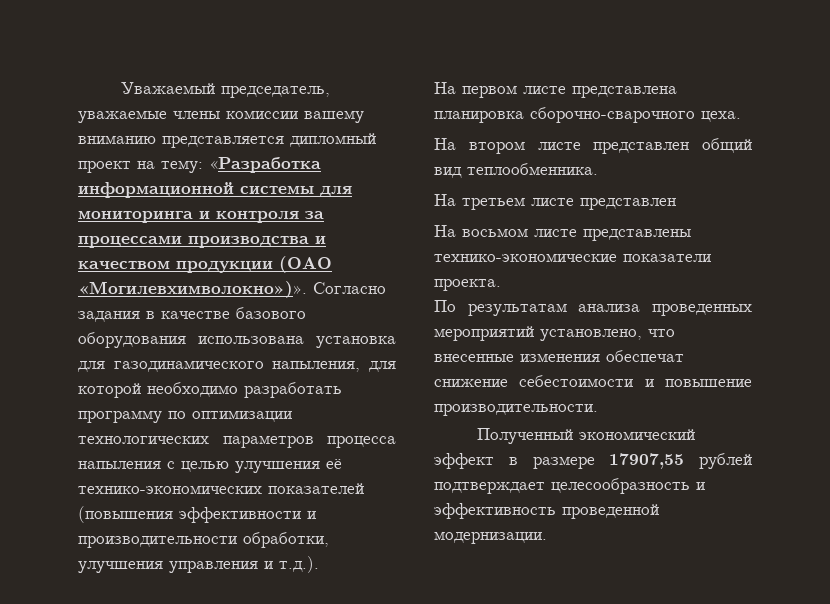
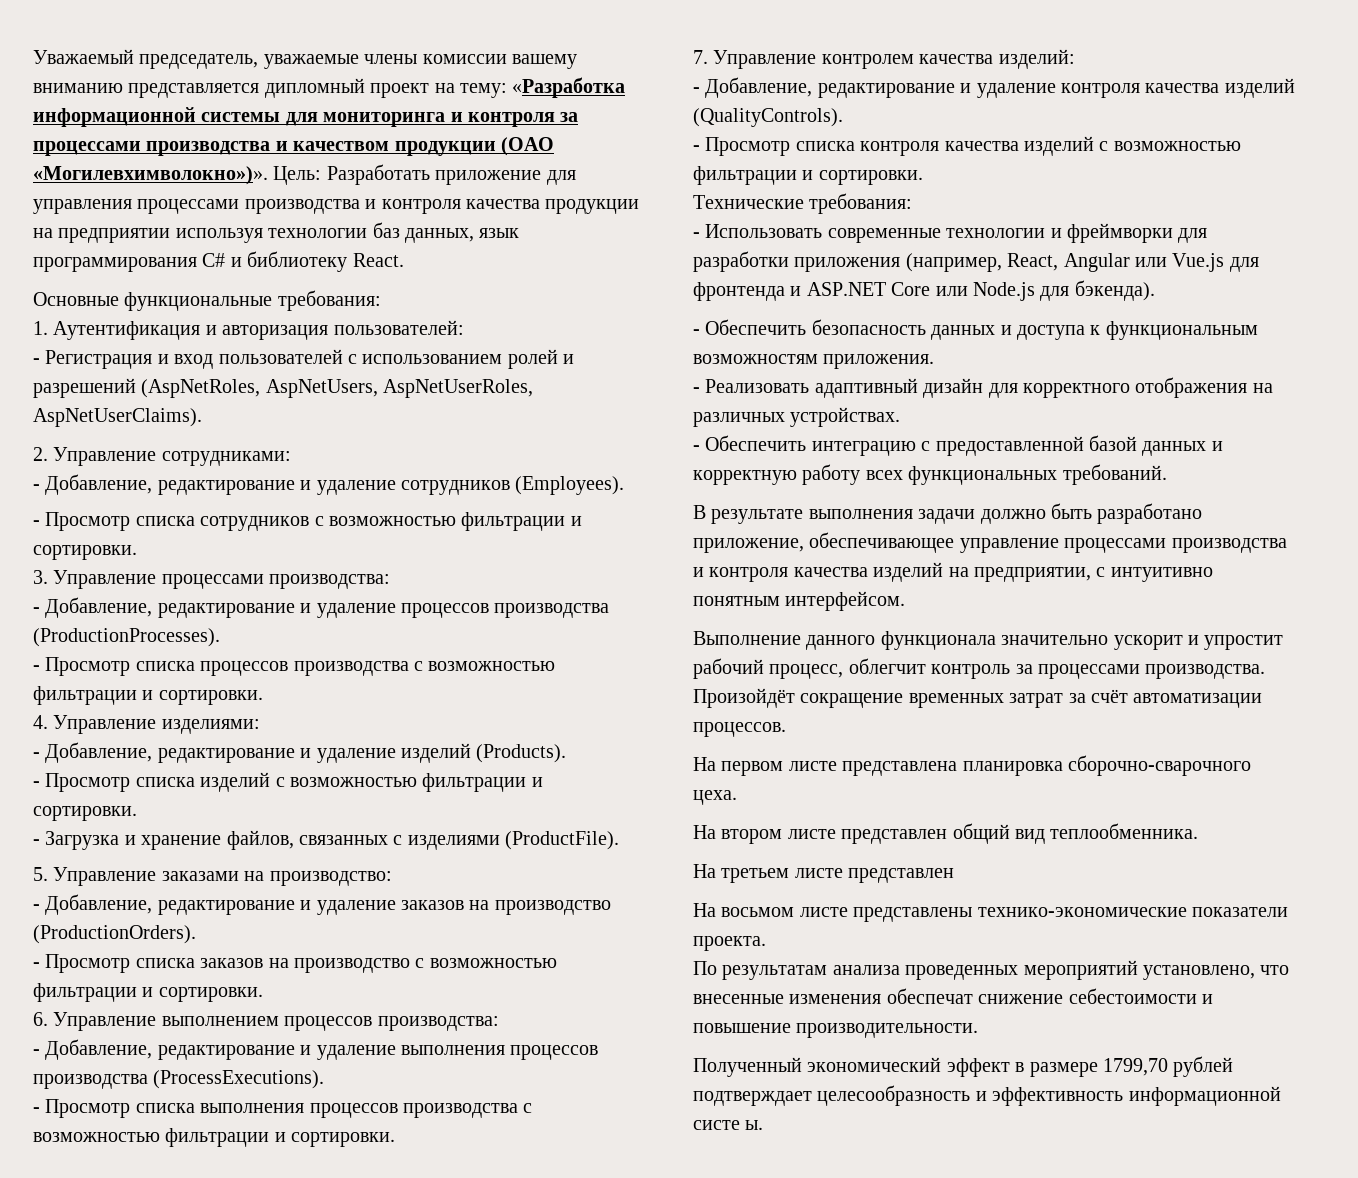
- Согласно задания в качестве базового оборудования использована установка для газодинамического напыления, для которой необходимо разработать программу по оптимизации технологических параметров процесса напыления с целью улучшения её технико-экономических показателей (повышения эффективности и производительности обработки, улучшения управления и т.д.).
+ Цель: Разработать приложение для управления процессами производства и контроля качества продукции на предприятии используя технологии баз данных, язык программирования C# и библиотеку React.
+ Основные функциональные требования:
+ 1. Аутентификация и авторизация пользователей:
+ - Регистрация и вход пользователей с использованием ролей и разрешений (AspNetRoles, AspNetUsers, AspNetUserRoles, AspNetUserClaims).
+ 2. Управление сотрудниками:
+ - Добавление, редактирование и удаление сотрудников (Employees).
+ - Просмотр списка сотрудников с возможностью фильтрации и сортировки.
+ 3. Управление процессами производства:
+ - Добавление, редактирование и удаление процессов производства (ProductionProcesses).
+ - Просмотр списка процессов производства с возможностью фильтрации и сортировки.
+ 4. Управление изделиями:
+ - Добавление, редактирование и удаление изделий (Products).
+ - Просмотр списка изделий с возможностью фильтрации и сортировки.
+ - Загрузка и хранение файлов, связанных с изделиями (ProductFile).
+ 5. Управление заказами на производство:
+ - Добавление, редактирование и удаление заказов на производство (ProductionOrders).
+ - Просмотр списка заказов на производство с возможностью фильтрации и сортировки.
+ 6. Управление выполнением процессов производства:
+ - Добавление, редактирование и удаление выполнения процессов производства (ProcessExecutions).
+ - Просмотр списка выполнения процессов производства с возможностью фильтрации и сортировки.
+ 7. Управление контролем качества изделий:
+ - Добавление, редактирование и удаление контроля качества изделий (QualityControls).
+ - Просмотр списка контроля качества изделий с возможностью фильтрации и сортировки.
+ Технические требования:
+ - Использовать современные технологии и фреймворки для разработки приложения (например, React, Angular или Vue.js для фронтенда и ASP.NET Core или Node.js для бэкенда).
+ - Обеспечить безопасность данных и доступа к функциональным возможностям приложения.
+ - Реализовать адаптивный дизайн для корректного отображения на различных устройствах.
+ - Обеспечить интеграцию с предоставленной базой данных и корректную работу всех функциональных требований.
+ В результате выполнения задачи должно быть разработано приложение, обеспечивающее управление процессами производства и контроля качества изделий на предприятии, с интуитивно понятным интерфейсом.
+ Выполнение данного функционала значительно ускорит и упростит рабочий процесс, облегчит контроль за процессами производства. Произойдёт сокращение временных затрат за счёт автоматизации процессов.
- Полученный экономический эффект в размере 17907,55 рублей подтверждает целесообразность и эффективность проведенной модернизации.
+ Полученный экономический эффект в размере 1799,70 рублей подтверждает целесообразность и эффективность информационной систе ы.

